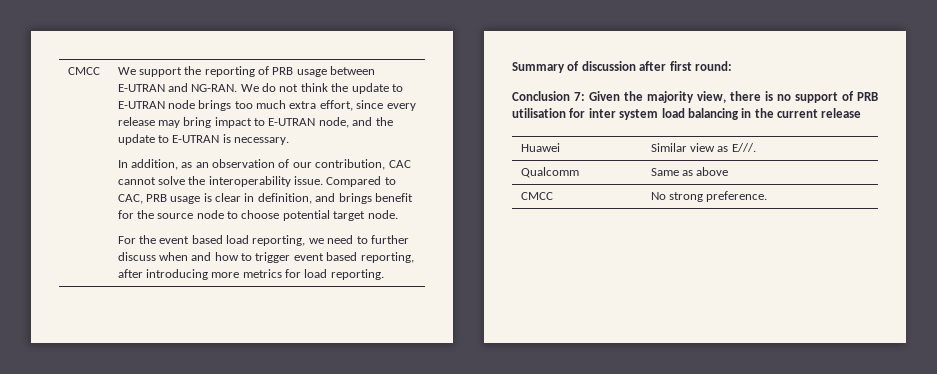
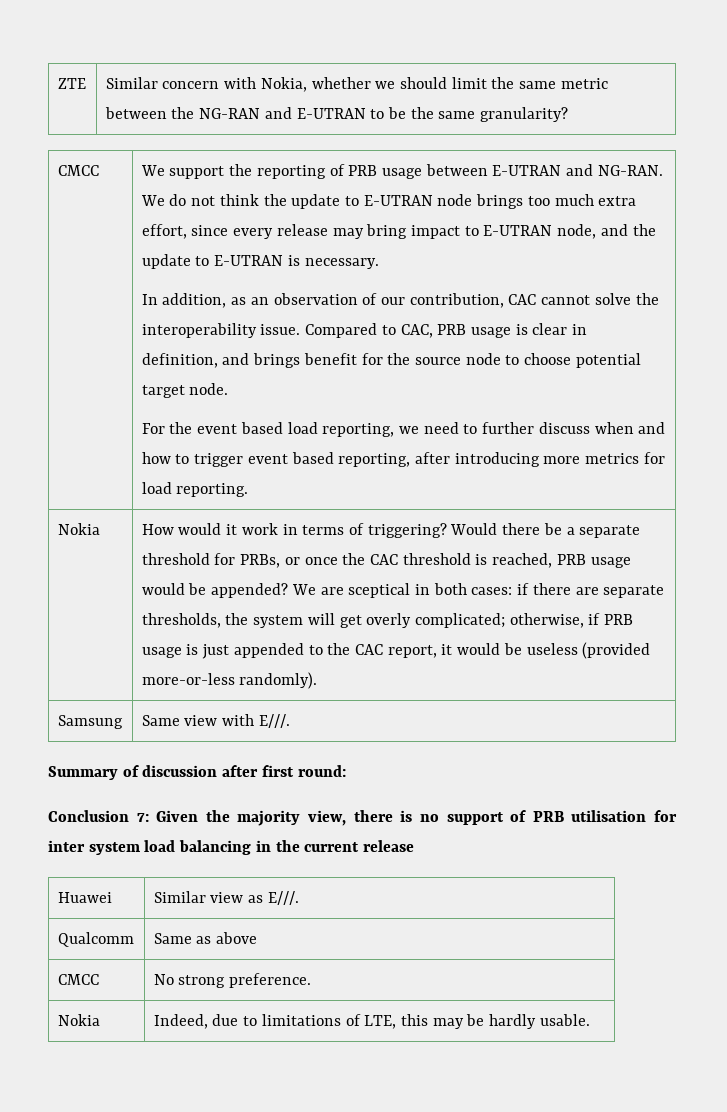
+ ZTE | Similar concern with Nokia, whether we should limit the same metric between the NG-RAN and E-UTRAN to be the same granularity?
+ Nokia | How would it work in terms of triggering? Would there be a separate threshold for PRBs, or once the CAC threshold is reached, PRB usage would be appended? We are sceptical in both cases: if there are separate thresholds, the system will get overly complicated; otherwise, if PRB usage is just appended to the CAC report, it would be useless (provided more-or-less randomly).
+ Samsung | Same view with E///.
+ Nokia | Indeed, due to limitations of LTE, this may be hardly usable.

